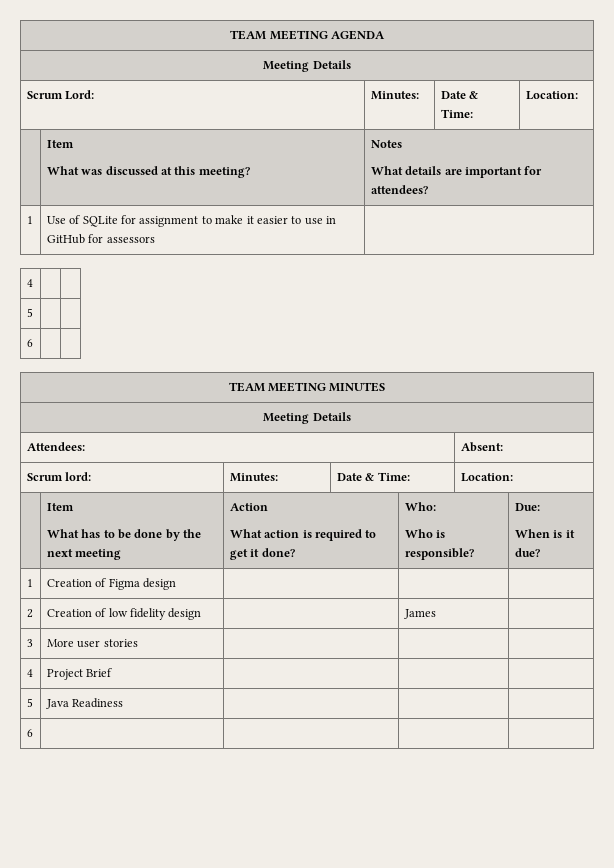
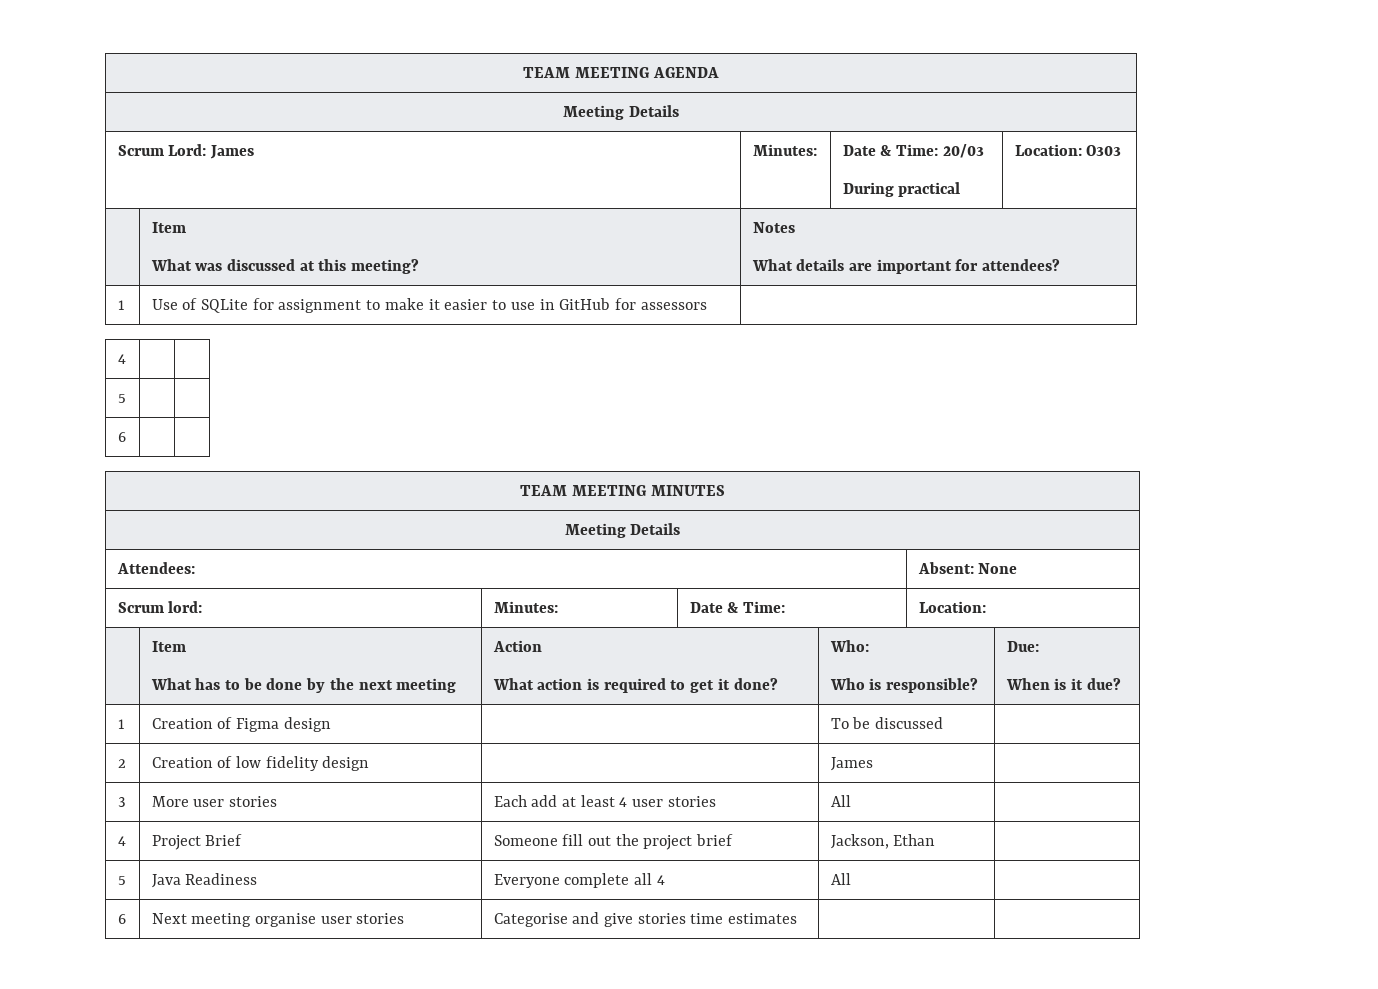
- Scrum Lord: | Minutes: | Date & Time: | Location:
+ Scrum Lord: James | Minutes: | Date & Time: 20/03
+ During practical | Location: O303
- Attendees: | Absent:
+ Attendees: | Absent: None
- 1 | Creation of Figma design | | |
+ 1 | Creation of Figma design | | To be discussed |
- 3 | More user stories | | |
- 4 | Project Brief | | |
- 5 | Java Readiness | | |
- 6 | | | |
+ 3 | More user stories | Each add at least 4 user stories | All |
+ 4 | Project Brief | Someone fill out the project brief | Jackson, Ethan |
+ 5 | Java Readiness | Everyone complete all 4 | All |
+ 6 | Next meeting organise user stories | Categorise and give stories time estimates | |

